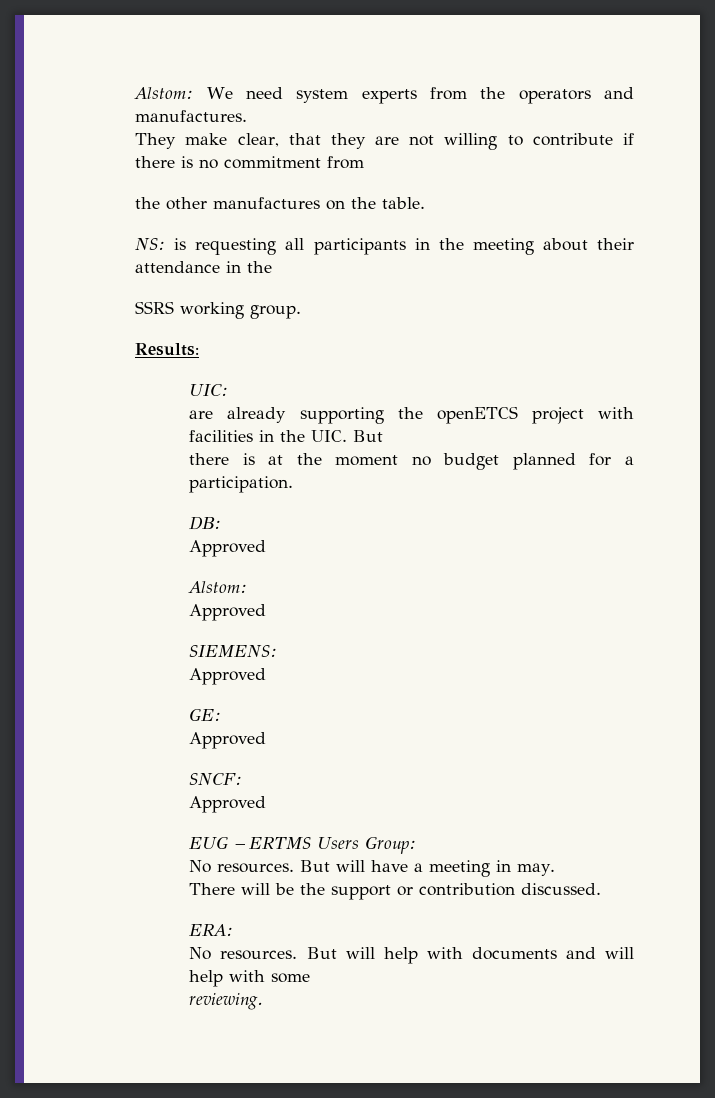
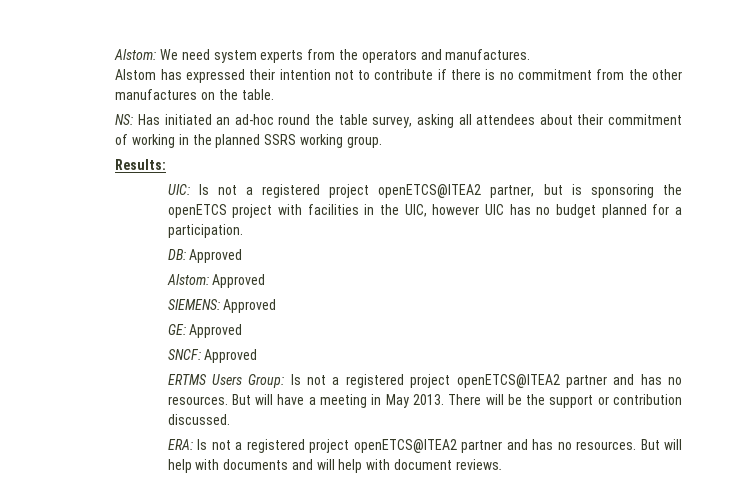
- They make clear, that they are not willing to contribute if there is no commitment from
- the other manufactures on the table.
+ Alstom has expressed their intention not to contribute if there is no commitment from the other manufactures on the table.
- NS: is requesting all participants in the meeting about their attendance in the
- SSRS working group.
+ NS: Has initiated an ad-hoc round the table survey, asking all attendees about their commitment of working in the planned SSRS working group.
- UIC:
- are already supporting the openETCS project with facilities in the UIC. But
- there is at the moment no budget planned for a participation.
+ UIC: Is not a registered project openETCS@ITEA2 partner, but is sponsoring the openETCS project with facilities in the UIC, however UIC has no budget planned for a participation.
- DB:
- Approved
- Alstom:
- Approved
+ DB: Approved
+ Alstom: Approved
- SIEMENS:
- Approved
+ SIEMENS: Approved
- GE:
- Approved
+ GE: Approved
- SNCF:
- Approved
- EUG – ERTMS Users Group:
- No resources.
+ SNCF: Approved
+ ERTMS Users Group: Is not a registered project openETCS@ITEA2 partner and has no resources.
- But will have a meeting in may.
- There will be the support or contribution discussed.
+ But will have a meeting in May 2013. There will be the support or contribution discussed.
- ERA:
- No resources.
+ ERA: Is not a registered project openETCS@ITEA2 partner and has no resources.
- But will help with documents and will help with some
- reviewing.
+ But will help with documents and will help with document reviews.

